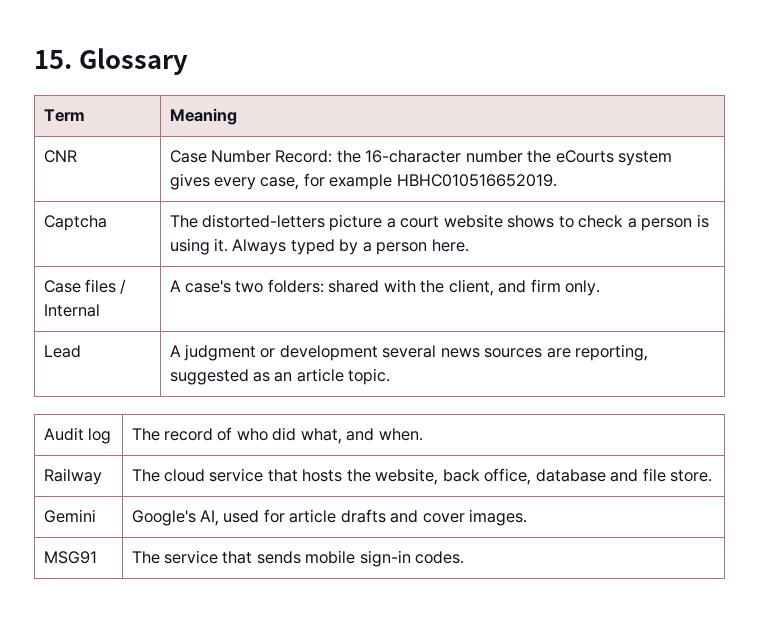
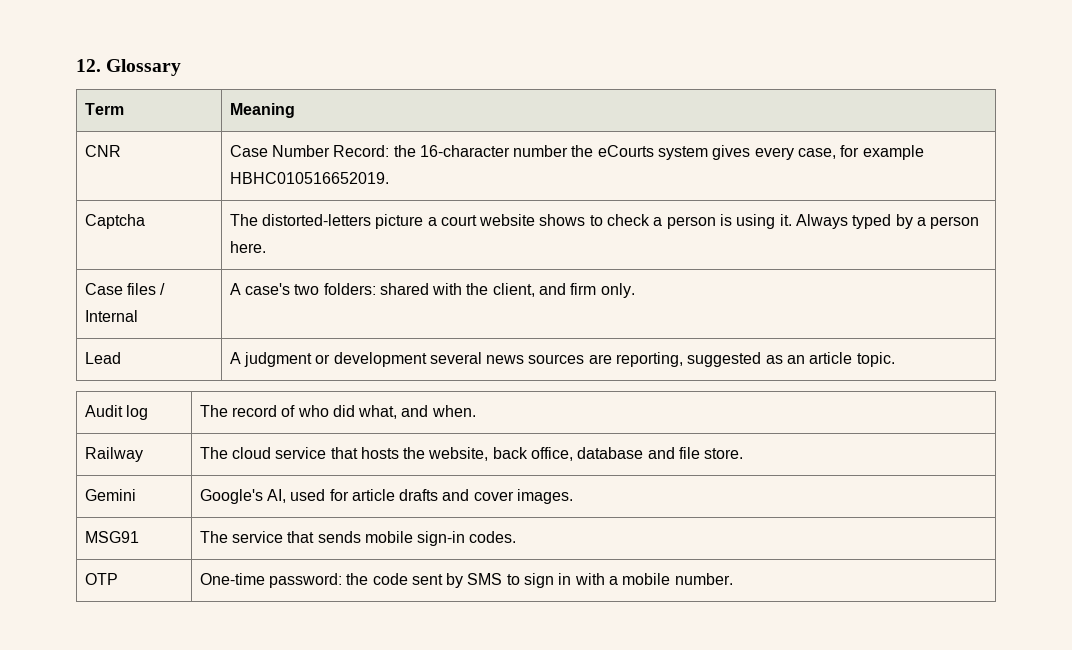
- 15. Glossary
+ 12. Glossary
+ OTP | One-time password: the code sent by SMS to sign in with a mobile number.

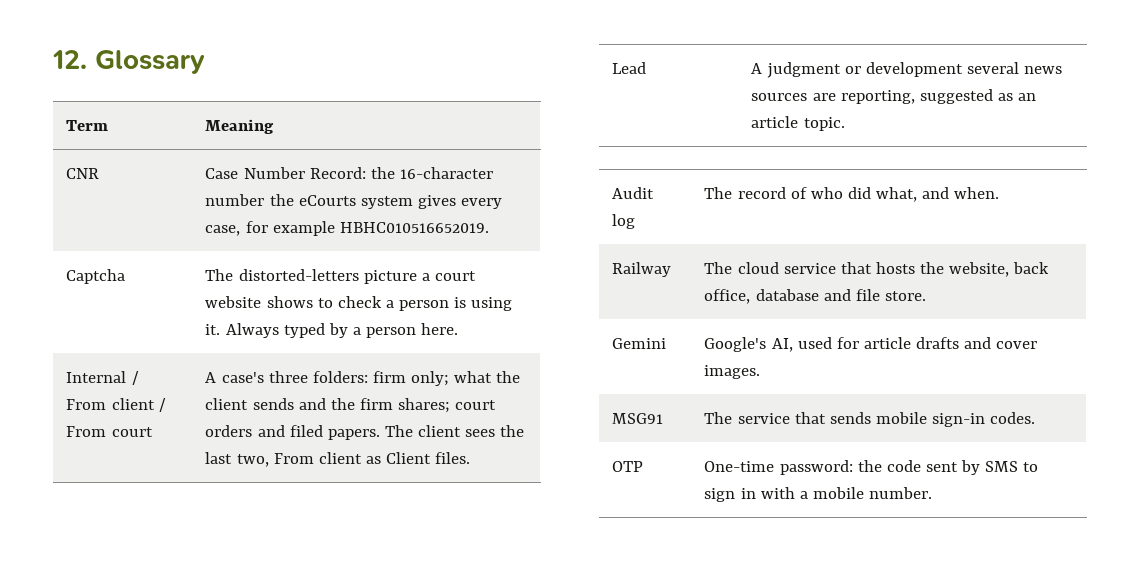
- Case files / Internal | A case's two folders: shared with the client, and firm only.
+ Internal / From client / From court | A case's three folders: firm only; what the client sends and the firm shares; court orders and filed papers. The client sees the last two, From client as Client files.

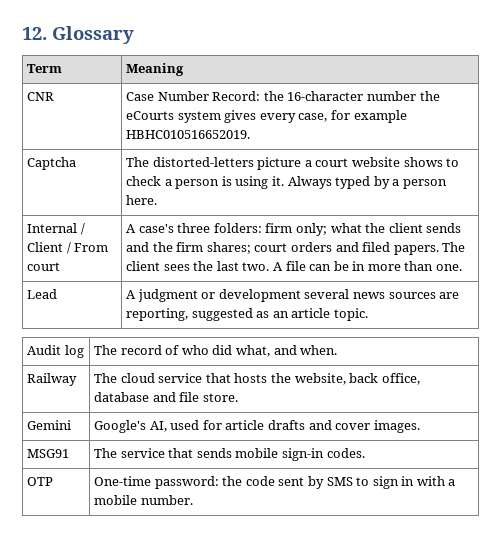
- Internal / From client / From court | A case's three folders: firm only; what the client sends and the firm shares; court orders and filed papers. The client sees the last two, From client as Client files.
+ Internal / Client / From court | A case's three folders: firm only; what the client sends and the firm shares; court orders and filed papers. The client sees the last two. A file can be in more than one.

